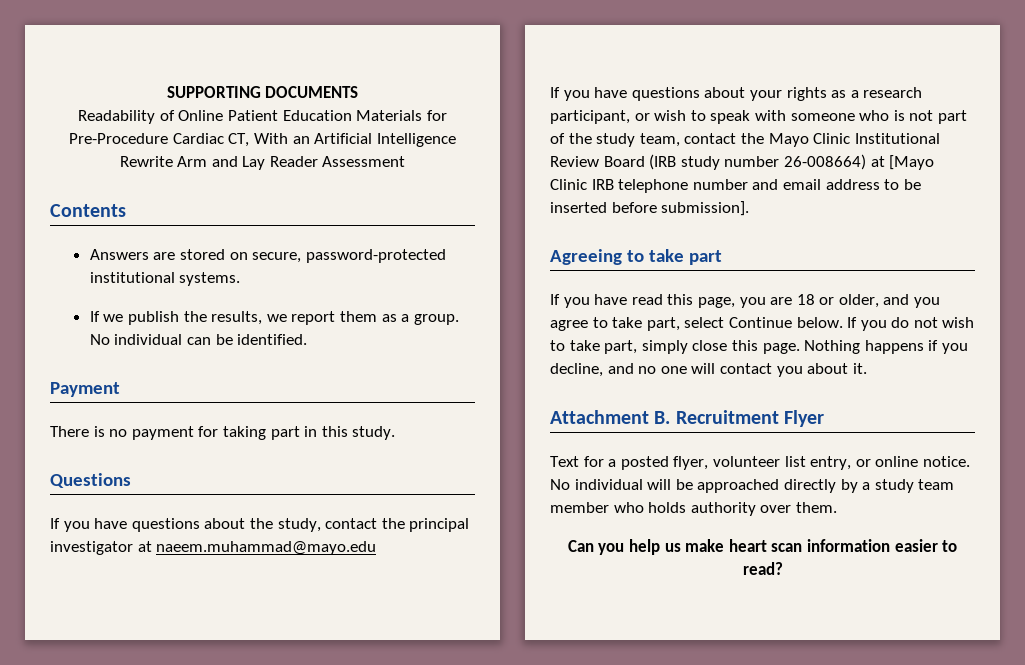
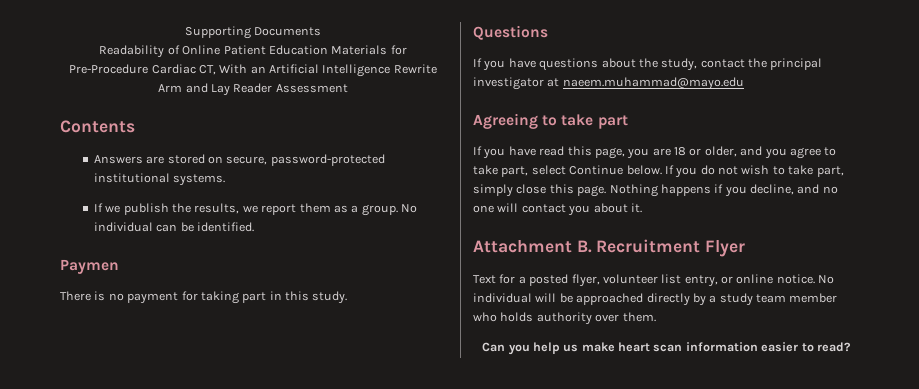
- SUPPORTING DOCUMENTS
+ Supporting Documents
- Payment
+ Paymen
- If you have questions about your rights as a research participant, or wish to speak with someone who is not part of the study team, contact the Mayo Clinic Institutional Review Board (IRB study number 26-008664) at [Mayo Clinic IRB telephone number and email address to be inserted before submission].

